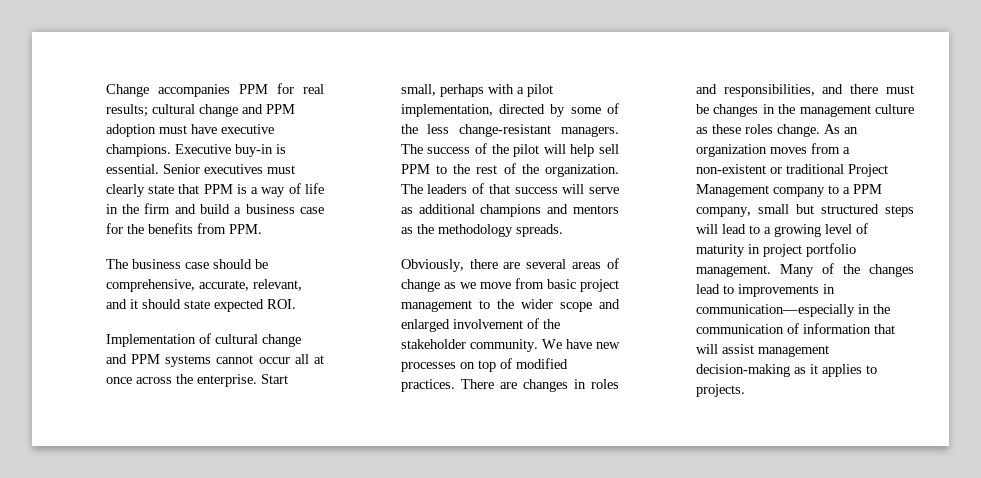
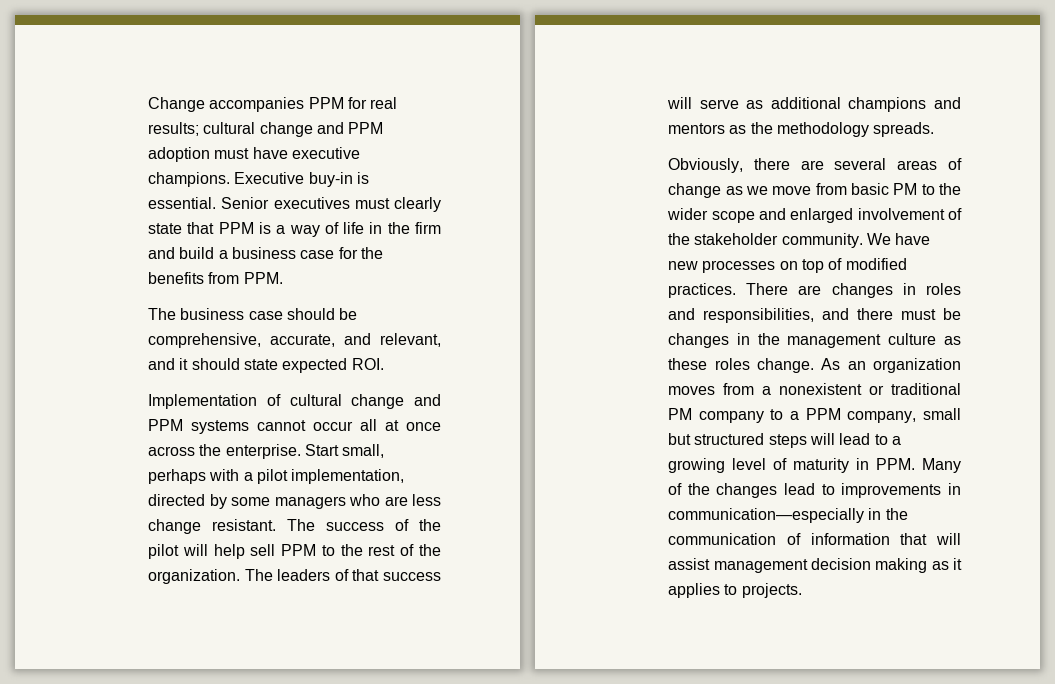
- The business case should be comprehensive, accurate, relevant, and it should state expected ROI.
+ The business case should be comprehensive, accurate, and relevant, and it should state expected ROI.
- Start small, perhaps with a pilot implementation, directed by some of the less change-resistant managers.
+ Start small, perhaps with a pilot implementation, directed by some managers who are less change resistant.
- Obviously, there are several areas of change as we move from basic project management to the wider scope and enlarged involvement of the stakeholder community.
+ Obviously, there are several areas of change as we move from basic PM to the wider scope and enlarged involvement of the stakeholder community.
- As an organization moves from a non-existent or traditional Project Management company to a PPM company, small but structured steps will lead to a growing level of maturity in project portfolio management. Many of the changes lead to improvements in communication—especially in the communication of information that will assist management decision-making as it applies to projects.
+ As an organization moves from a nonexistent or traditional PM company to a PPM company, small but structured steps will lead to a growing level of maturity in PPM. Many of the changes lead to improvements in communication—especially in the communication of information that will assist management decision making as it applies to projects.

